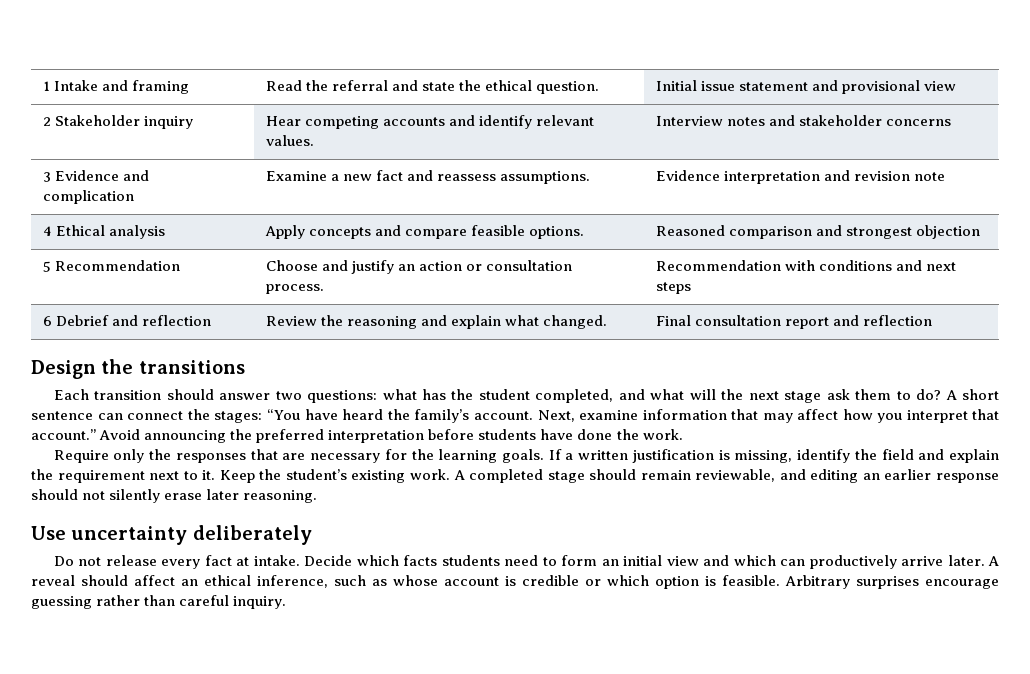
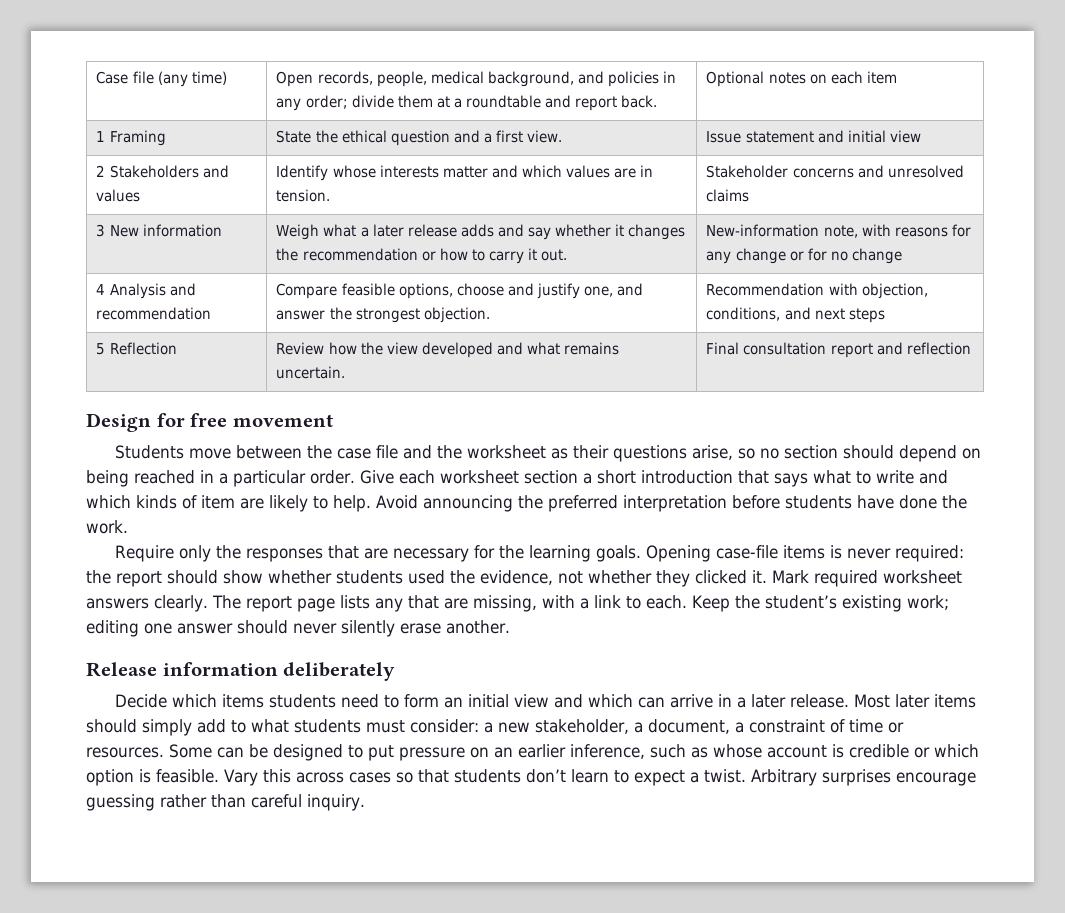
- 1 Intake and framing | Read the referral and state the ethical question. | Initial issue statement and provisional view
+ Case file (any time) | Open records, people, medical background, and policies in any order; divide them at a roundtable and report back. | Optional notes on each item
+ 1 Framing | State the ethical question and a first view. | Issue statement and initial view
- 2 Stakeholder inquiry | Hear competing accounts and identify relevant values. | Interview notes and stakeholder concerns
- 3 Evidence and complication | Examine a new fact and reassess assumptions. | Evidence interpretation and revision note
- 4 Ethical analysis | Apply concepts and compare feasible options. | Reasoned comparison and strongest objection
- 5 Recommendation | Choose and justify an action or consultation process. | Recommendation with conditions and next steps
+ 2 Stakeholders and values | Identify whose interests matter and which values are in tension. | Stakeholder concerns and unresolved claims
+ 3 New information | Weigh what a later release adds and say whether it changes the recommendation or how to carry it out. | New-information note, with reasons for any change or for no change
+ 4 Analysis and recommendation | Compare feasible options, choose and justify one, and answer the strongest objection. | Recommendation with objection, conditions, and next steps
- 6 Debrief and reflection | Review the reasoning and explain what changed. | Final consultation report and reflection
+ 5 Reflection | Review how the view developed and what remains uncertain. | Final consultation report and reflection
- Design the transitions
- Each transition should answer two questions: what has the student completed, and what will the next stage ask them to do? A short sentence can connect the stages: “You have heard the family’s account. Next, examine information that may affect how you interpret that account.”
+ Design for free movement
+ Students move between the case file and the worksheet as their questions arise, so no section should depend on being reached in a particular order. Give each worksheet section a short introduction that says what to write and which kinds of item are likely to help.
- If a written justification is missing, identify the field and explain the requirement next to it. Keep the student’s existing work. A completed stage should remain reviewable, and editing an earlier response should not silently erase later reasoning.
- Use uncertainty deliberately
- Do not release every fact at intake. Decide which facts students need to form an initial view and which can productively arrive later. A reveal should affect an ethical inference, such as whose account is credible or which option is feasible.
+ Opening case-file items is never required: the report should show whether students used the evidence, not whether they clicked it. Mark required worksheet answers clearly. The report page lists any that are missing, with a link to each. Keep the student’s existing work; editing one answer should never silently erase another.
+ Release information deliberately
+ Decide which items students need to form an initial view and which can arrive in a later release. Most later items should simply add to what students must consider: a new stakeholder, a document, a constraint of time or resources. Some can be designed to put pressure on an earlier inference, such as whose account is credible or which option is feasible.
+ Vary this across cases so that students don’t learn to expect a twist.

